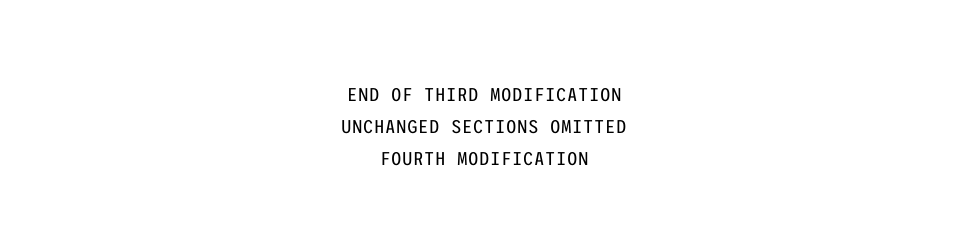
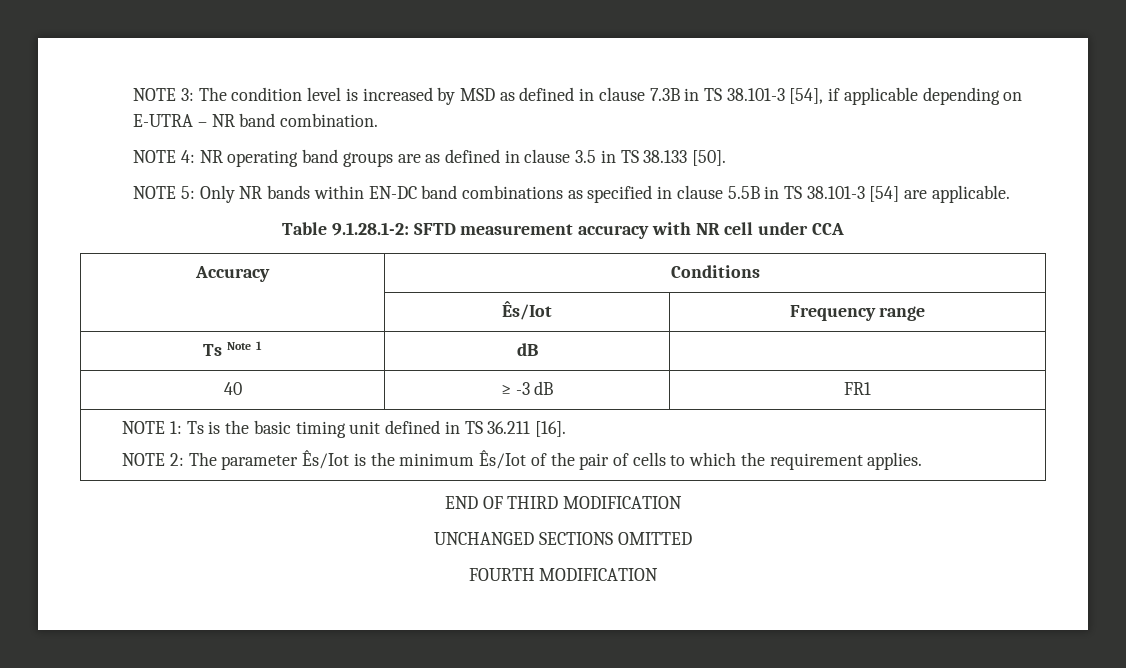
+ NOTE 3: The condition level is increased by MSD as defined in clause 7.3B in TS 38.101-3 [54], if applicable depending on E-UTRA – NR band combination.
+ NOTE 4: NR operating band groups are as defined in clause 3.5 in TS 38.133 [50].
+ NOTE 5: Only NR bands within EN-DC band combinations as specified in clause 5.5B in TS 38.101-3 [54] are applicable.
+ Table 9.1.28.1-2: SFTD measurement accuracy with NR cell under CCA
+ Accuracy | Conditions
+ | Ês/Iot | Frequency range
+ Ts Note 1 | dB |
+ 40 | ≥ -3 dB | FR1
+ NOTE 1: Ts is the basic timing unit defined in TS 36.211 [16].
+ NOTE 2: The parameter Ês/Iot is the minimum Ês/Iot of the pair of cells to which the requirement applies.

